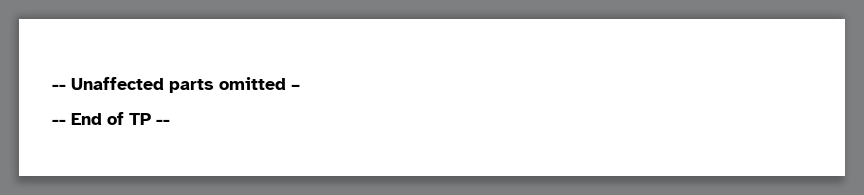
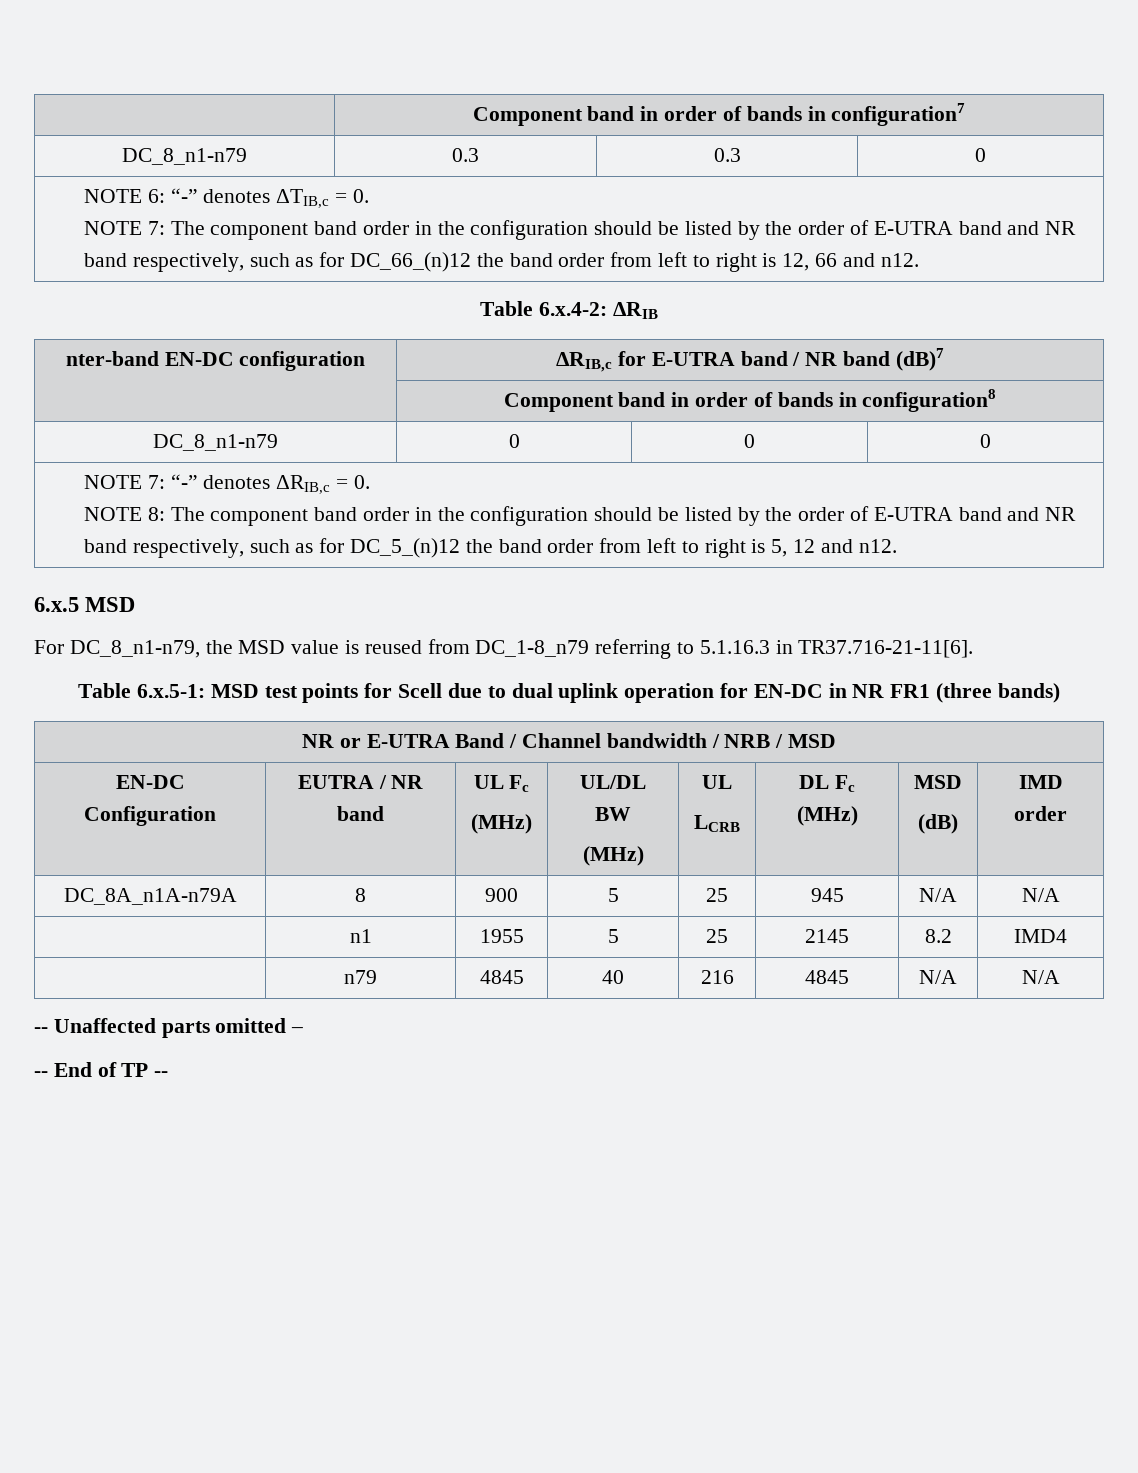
+ | Component band in order of bands in configuration7
+ DC_8_n1-n79 | 0.3 | 0.3 | 0
+ NOTE 6: “-” denotes ΔTIB,c = 0.
+ NOTE 7: The component band order in the configuration should be listed by the order of E-UTRA band and NR band respectively, such as for DC_66_(n)12 the band order from left to right is 12, 66 and n12.
+ Table 6.x.4-2: ΔRIB
+ nter-band EN-DC configuration | ΔRIB,c for E-UTRA band / NR band (dB)7
+ | Component band in order of bands in configuration8
+ DC_8_n1-n79 | 0 | 0 | 0
+ NOTE 7: “-” denotes ΔRIB,c = 0.
+ NOTE 8: The component band order in the configuration should be listed by the order of E-UTRA band and NR band respectively, such as for DC_5_(n)12 the band order from left to right is 5, 12 and n12.
+ 6.x.5 MSD
+ For DC_8_n1-n79, the MSD value is reused from DC_1-8_n79 referring to 5.1.16.3 in TR37.716-21-11[6].
+ Table 6.x.5-1: MSD test points for Scell due to dual uplink operation for EN-DC in NR FR1 (three bands)
+ NR or E-UTRA Band / Channel bandwidth / NRB / MSD
+ EN-DC Configuration | EUTRA / NR band | UL Fc
+ (MHz) | UL/DL BW
+ (MHz) | UL
+ LCRB | DL Fc (MHz) | MSD
+ (dB) | IMD order
+ DC_8A_n1A-n79A | 8 | 900 | 5 | 25 | 945 | N/A | N/A
+ | n1 | 1955 | 5 | 25 | 2145 | 8.2 | IMD4
+ | n79 | 4845 | 40 | 216 | 4845 | N/A | N/A

